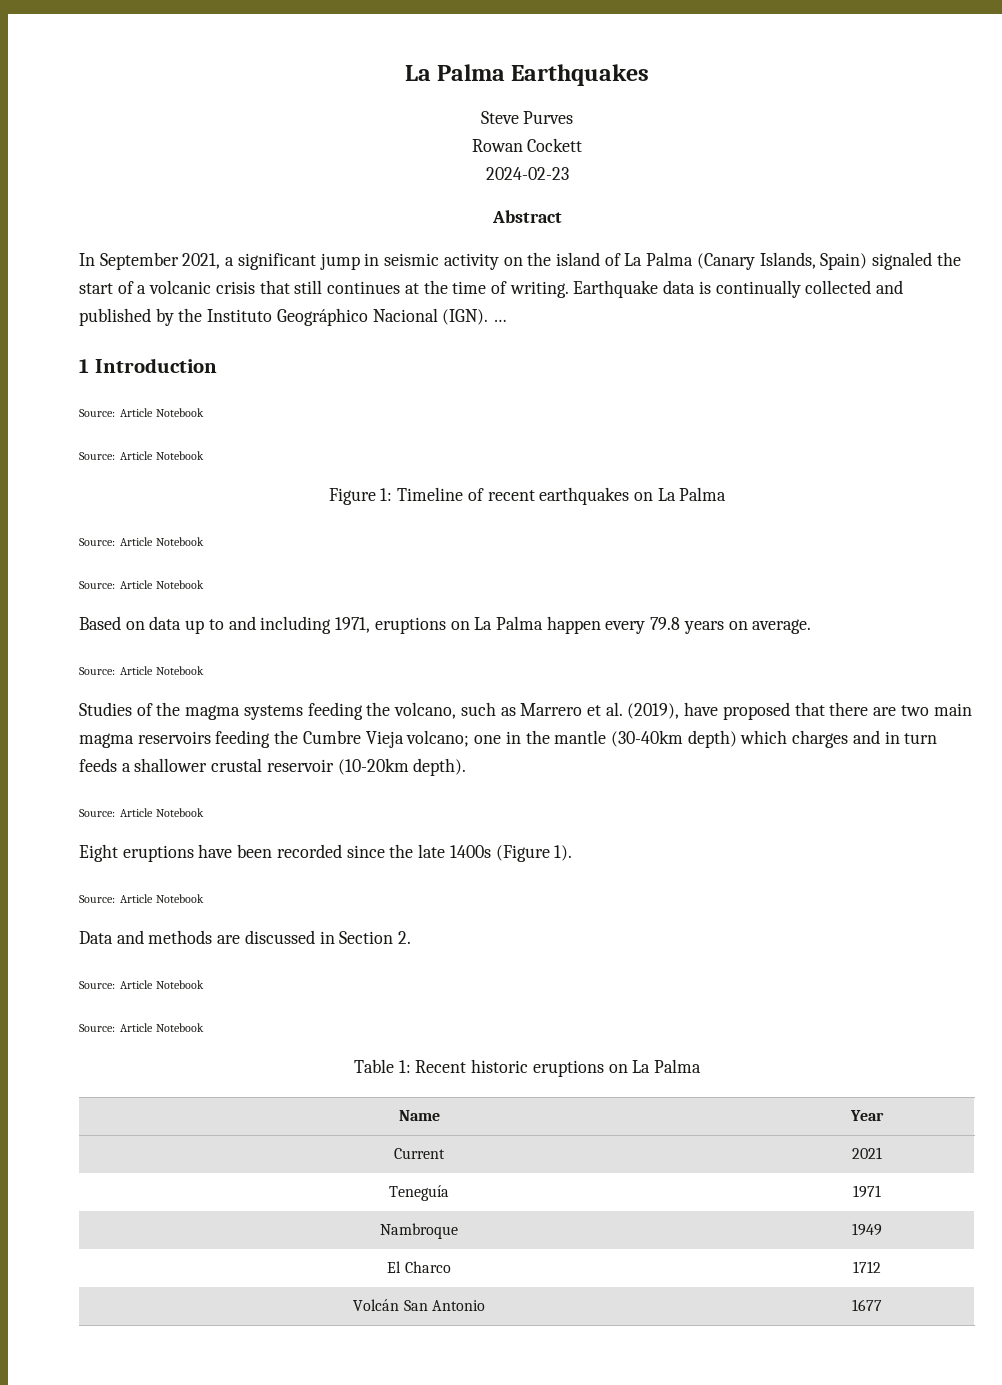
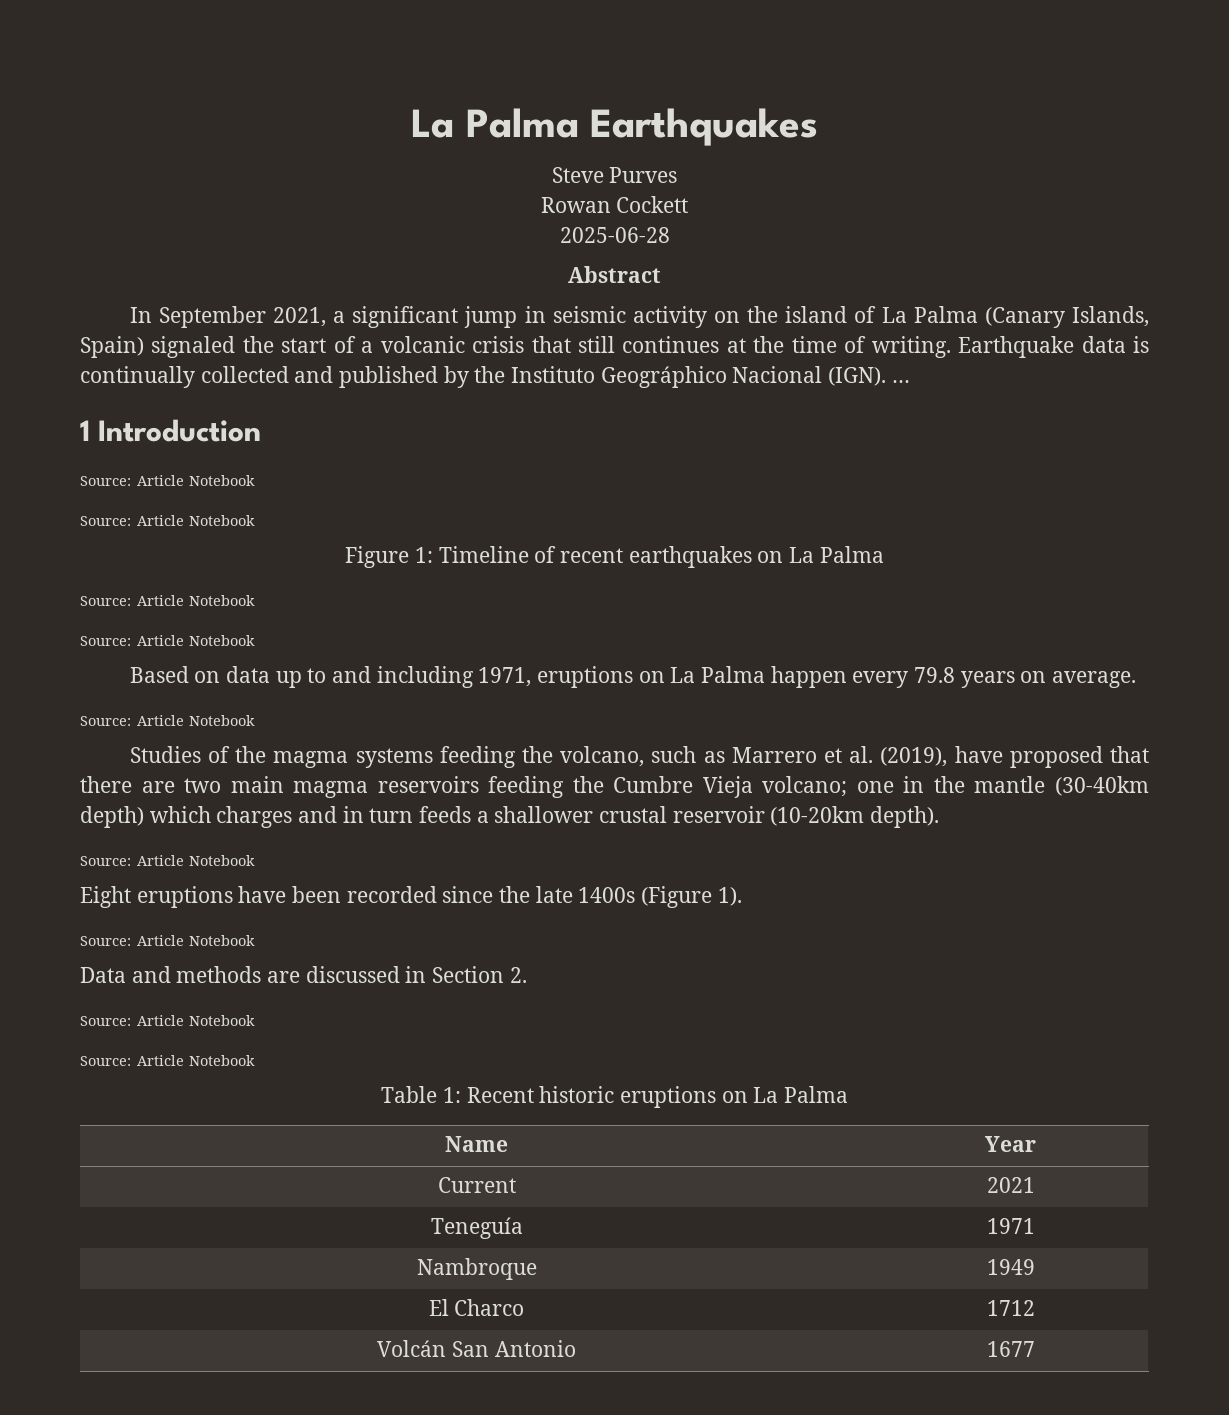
- 2024-02-23
+ 2025-06-28

